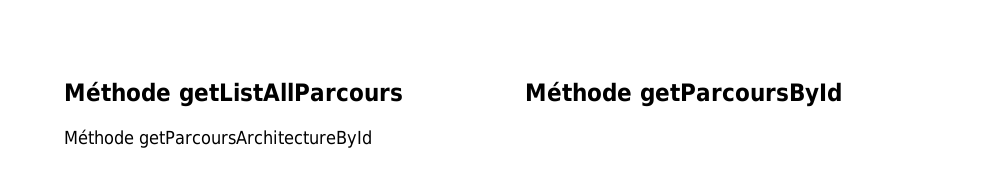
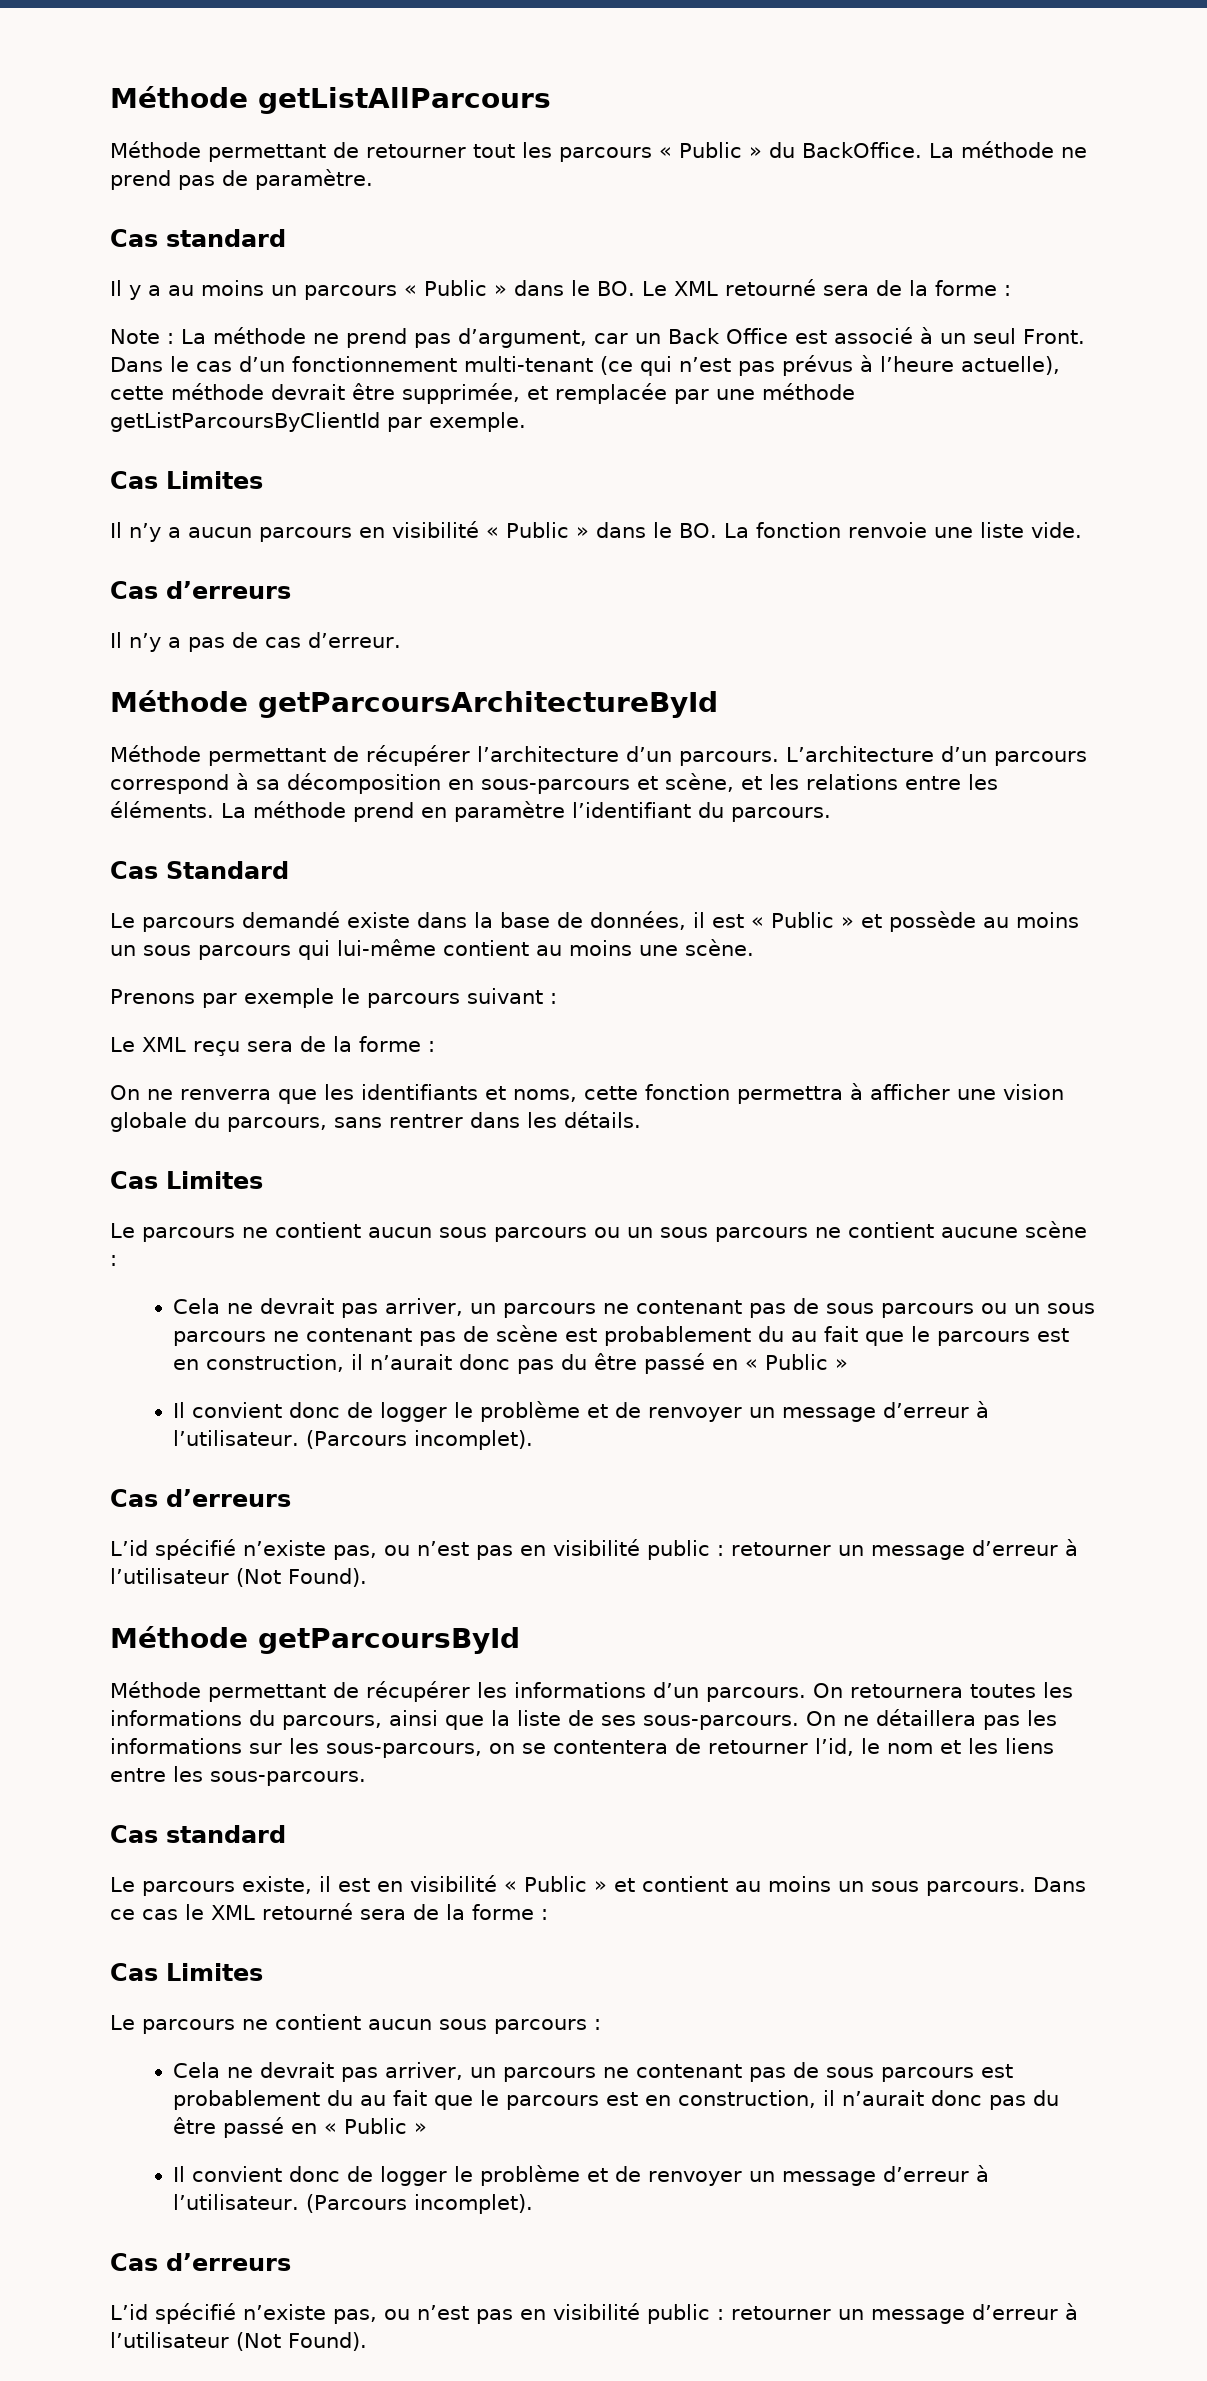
+ Méthode permettant de retourner tout les parcours « Public » du BackOffice. La méthode ne prend pas de paramètre.
+ Cas standard
+ Il y a au moins un parcours « Public » dans le BO. Le XML retourné sera de la forme :
+ Note : La méthode ne prend pas d’argument, car un Back Office est associé à un seul Front. Dans le cas d’un fonctionnement multi-tenant (ce qui n’est pas prévus à l’heure actuelle), cette méthode devrait être supprimée, et remplacée par une méthode getListParcoursByClientId par exemple.
+ Cas Limites
+ Il n’y a aucun parcours en visibilité « Public » dans le BO. La fonction renvoie une liste vide.
+ Cas d’erreurs
+ Il n’y a pas de cas d’erreur.
  Méthode getParcoursArchitectureById
+ Méthode permettant de récupérer l’architecture d’un parcours. L’architecture d’un parcours correspond à sa décomposition en sous-parcours et scène, et les relations entre les éléments. La méthode prend en paramètre l’identifiant du parcours.
+ Cas Standard
+ Le parcours demandé existe dans la base de données, il est « Public » et possède au moins un sous parcours qui lui-même contient au moins une scène.
+ Prenons par exemple le parcours suivant :
+ Le XML reçu sera de la forme :
+ On ne renverra que les identifiants et noms, cette fonction permettra à afficher une vision globale du parcours, sans rentrer dans les détails.
+ Cas Limites
+ Le parcours ne contient aucun sous parcours ou un sous parcours ne contient aucune scène :
+ Cela ne devrait pas arriver, un parcours ne contenant pas de sous parcours ou un sous parcours ne contenant pas de scène est probablement du au fait que le parcours est en construction, il n’aurait donc pas du être passé en « Public »
+ Il convient donc de logger le problème et de renvoyer un message d’erreur à l’utilisateur. (Parcours incomplet).
+ Cas d’erreurs
+ L’id spécifié n’existe pas, ou n’est pas en visibilité public : retourner un message d’erreur à l’utilisateur (Not Found).
  Méthode getParcoursById
+ Méthode permettant de récupérer les informations d’un parcours. On retournera toutes les informations du parcours, ainsi que la liste de ses sous-parcours. On ne détaillera pas les informations sur les sous-parcours, on se contentera de retourner l’id, le nom et les liens entre les sous-parcours.
+ Cas standard
+ Le parcours existe, il est en visibilité « Public » et contient au moins un sous parcours. Dans ce cas le XML retourné sera de la forme :
+ Cas Limites
+ Le parcours ne contient aucun sous parcours :
+ Cela ne devrait pas arriver, un parcours ne contenant pas de sous parcours est probablement du au fait que le parcours est en construction, il n’aurait donc pas du être passé en « Public »
+ Il convient donc de logger le problème et de renvoyer un message d’erreur à l’utilisateur. (Parcours incomplet).
+ Cas d’erreurs
+ L’id spécifié n’existe pas, ou n’est pas en visibilité public : retourner un message d’erreur à l’utilisateur (Not Found).

